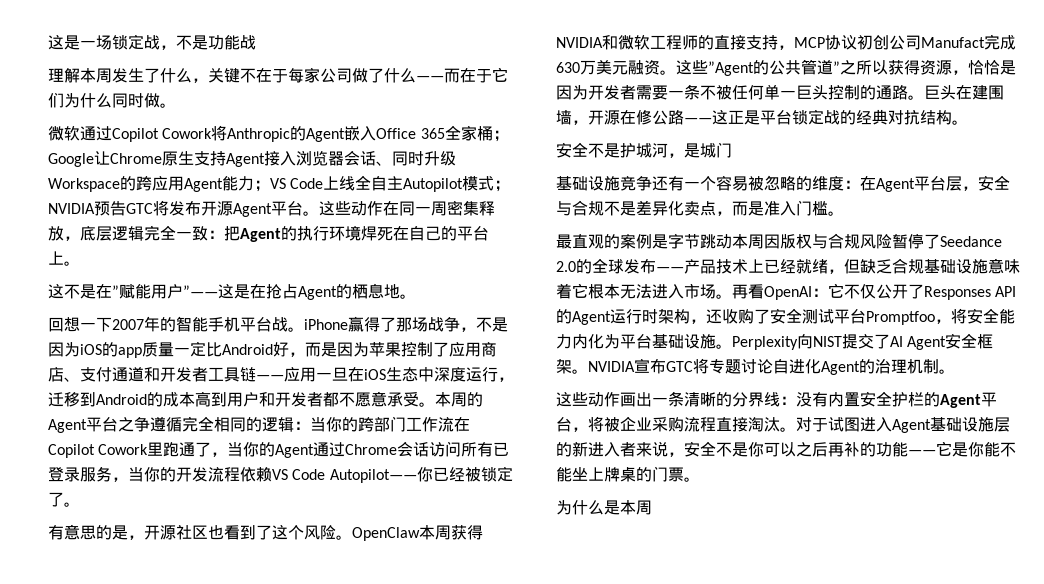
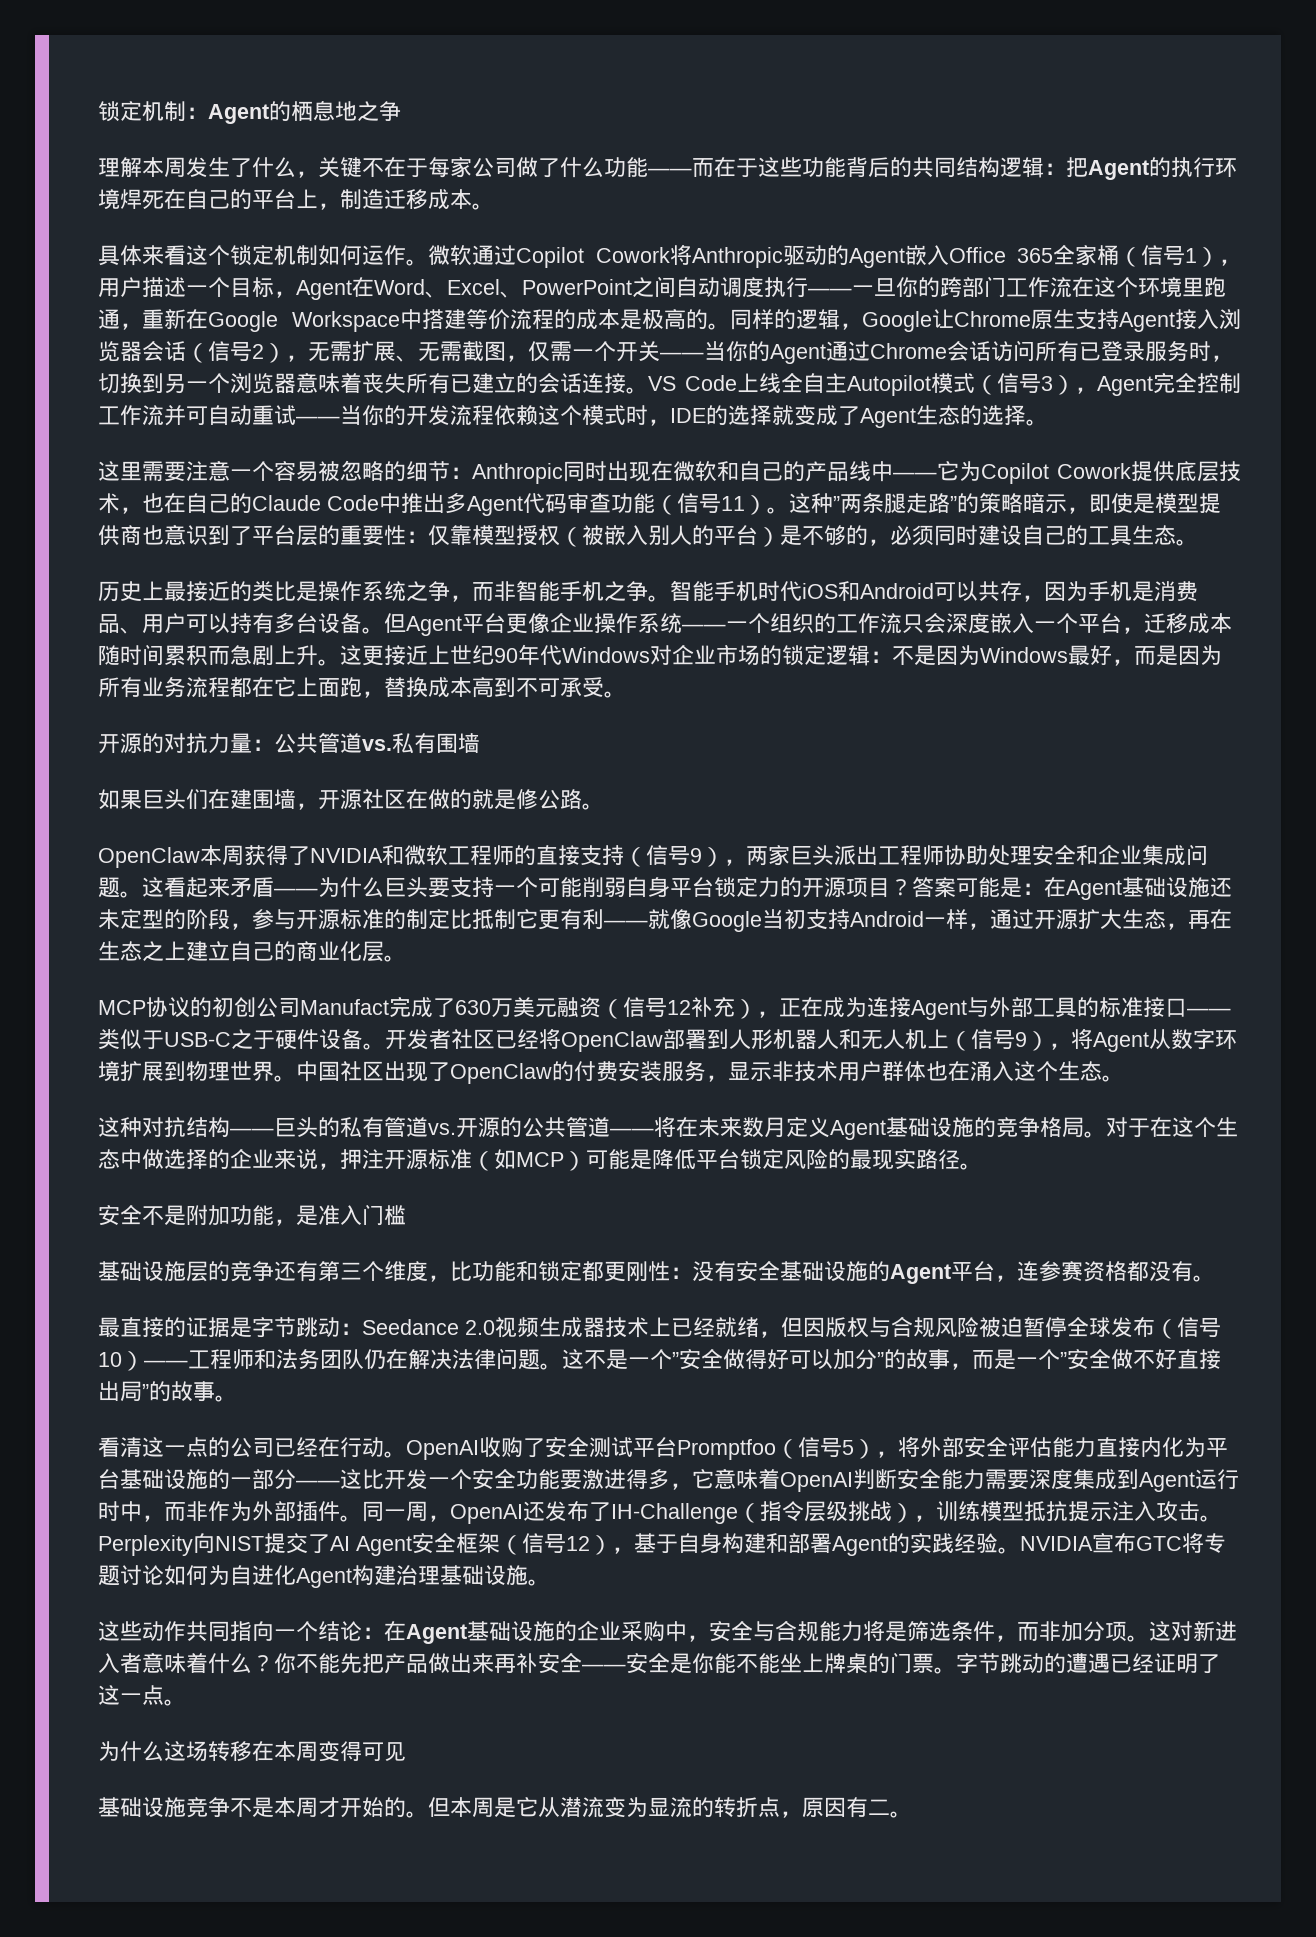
- 这是一场锁定战，不是功能战
+ 锁定机制：Agent的栖息地之争
- 理解本周发生了什么，关键不在于每家公司做了什么——而在于它们为什么同时做。
- 微软通过Copilot Cowork将Anthropic的Agent嵌入Office 365全家桶；Google让Chrome原生支持Agent接入浏览器会话、同时升级Workspace的跨应用Agent能力；VS Code上线全自主Autopilot模式；NVIDIA预告GTC将发布开源Agent平台。这些动作在同一周密集释放，底层逻辑完全一致：
+ 理解本周发生了什么，关键不在于每家公司做了什么功能——而在于这些功能背后的共同结构逻辑：
- 把Agent的执行环境焊死在自己的平台上。
- 这不是在”赋能用户”——这是在抢占Agent的栖息地。
- 回想一下2007年的智能手机平台战。iPhone赢得了那场战争，不是因为iOS的app质量一定比Android好，而是因为苹果控制了应用商店、支付通道和开发者工具链——应用一旦在iOS生态中深度运行，迁移到Android的成本高到用户和开发者都不愿意承受。本周的Agent平台之争遵循完全相同的逻辑：当你的跨部门工作流在Copilot Cowork里跑通了，当你的Agent通过Chrome会话访问所有已登录服务，当你的开发流程依赖VS Code Autopilot——你已经被锁定了。
- 有意思的是，开源社区也看到了这个风险。OpenClaw本周获得NVIDIA和微软工程师的直接支持，MCP协议初创公司Manufact完成630万美元融资。这些”Agent的公共管道”之所以获得资源，恰恰是因为开发者需要一条不被任何单一巨头控制的通路。巨头在建围墙，开源在修公路——这正是平台锁定战的经典对抗结构。
+ 把Agent的执行环境焊死在自己的平台上，制造迁移成本。
+ 具体来看这个锁定机制如何运作。微软通过Copilot Cowork将Anthropic驱动的Agent嵌入Office 365全家桶（信号1），用户描述一个目标，Agent在Word、Excel、PowerPoint之间自动调度执行——一旦你的跨部门工作流在这个环境里跑通，重新在Google Workspace中搭建等价流程的成本是极高的。同样的逻辑，Google让Chrome原生支持Agent接入浏览器会话（信号2），无需扩展、无需截图，仅需一个开关——当你的Agent通过Chrome会话访问所有已登录服务时，切换到另一个浏览器意味着丧失所有已建立的会话连接。VS Code上线全自主Autopilot模式（信号3），Agent完全控制工作流并可自动重试——当你的开发流程依赖这个模式时，IDE的选择就变成了Agent生态的选择。
+ 这里需要注意一个容易被忽略的细节：Anthropic同时出现在微软和自己的产品线中——它为Copilot Cowork提供底层技术，也在自己的Claude Code中推出多Agent代码审查功能（信号11）。这种”两条腿走路”的策略暗示，即使是模型提供商也意识到了平台层的重要性：仅靠模型授权（被嵌入别人的平台）是不够的，必须同时建设自己的工具生态。
+ 历史上最接近的类比是操作系统之争，而非智能手机之争。智能手机时代iOS和Android可以共存，因为手机是消费品、用户可以持有多台设备。但Agent平台更像企业操作系统——一个组织的工作流只会深度嵌入一个平台，迁移成本随时间累积而急剧上升。这更接近上世纪90年代Windows对企业市场的锁定逻辑：不是因为Windows最好，而是因为所有业务流程都在它上面跑，替换成本高到不可承受。
+ 开源的对抗力量：公共管道vs.私有围墙
+ 如果巨头们在建围墙，开源社区在做的就是修公路。
+ OpenClaw本周获得了NVIDIA和微软工程师的直接支持（信号9），两家巨头派出工程师协助处理安全和企业集成问题。这看起来矛盾——为什么巨头要支持一个可能削弱自身平台锁定力的开源项目？答案可能是：在Agent基础设施还未定型的阶段，参与开源标准的制定比抵制它更有利——就像Google当初支持Android一样，通过开源扩大生态，再在生态之上建立自己的商业化层。
+ MCP协议的初创公司Manufact完成了630万美元融资（信号12补充），正在成为连接Agent与外部工具的标准接口——类似于USB-C之于硬件设备。开发者社区已经将OpenClaw部署到人形机器人和无人机上（信号9），将Agent从数字环境扩展到物理世界。中国社区出现了OpenClaw的付费安装服务，显示非技术用户群体也在涌入这个生态。
+ 这种对抗结构——巨头的私有管道vs.开源的公共管道——将在未来数月定义Agent基础设施的竞争格局。对于在这个生态中做选择的企业来说，押注开源标准（如MCP）可能是降低平台锁定风险的最现实路径。
- 安全不是护城河，是城门
- 基础设施竞争还有一个容易被忽略的维度：在Agent平台层，安全与合规不是差异化卖点，而是准入门槛。
+ 安全不是附加功能，是准入门槛
+ 基础设施层的竞争还有第三个维度，比功能和锁定都更刚性：没有安全基础设施的Agent平台，连参赛资格都没有。
- 最直观的案例是字节跳动本周因版权与合规风险暂停了Seedance 2.0的全球发布——产品技术上已经就绪，但缺乏合规基础设施意味着它根本无法进入市场。再看OpenAI：它不仅公开了Responses API的Agent运行时架构，还收购了安全测试平台Promptfoo，将安全能力内化为平台基础设施。
+ 最直接的证据是字节跳动：Seedance 2.0视频生成器技术上已经就绪，但因版权与合规风险被迫暂停全球发布（信号10）——工程师和法务团队仍在解决法律问题。这不是一个”安全做得好可以加分”的故事，而是一个”安全做不好直接出局”的故事。
+ 看清这一点的公司已经在行动。OpenAI收购了安全测试平台Promptfoo（信号5），将外部安全评估能力直接内化为平台基础设施的一部分——这比开发一个安全功能要激进得多，它意味着OpenAI判断安全能力需要深度集成到Agent运行时中，而非作为外部插件。同一周，OpenAI还发布了IH-Challenge（指令层级挑战），训练模型抵抗提示注入攻击。
- Perplexity向NIST提交了AI Agent安全框架。
+ Perplexity向NIST提交了AI Agent安全框架（信号12），基于自身构建和部署Agent的实践经验。
- NVIDIA宣布GTC将专题讨论自进化Agent的治理机制。
+ NVIDIA宣布GTC将专题讨论如何为自进化Agent构建治理基础设施。
- 这些动作画出一条清晰的分界线：没有内置安全护栏的Agent平台，将被企业采购流程直接淘汰。对于试图进入Agent基础设施层的新进入者来说，安全不是你可以之后再补的功能——它是你能不能坐上牌桌的门票。
- 为什么是本周
+ 这些动作共同指向一个结论：在Agent基础设施的企业采购中，安全与合规能力将是筛选条件，而非加分项。这对新进入者意味着什么？你不能先把产品做出来再补安全——安全是你能不能坐上牌桌的门票。字节跳动的遭遇已经证明了这一点。
+ 为什么这场转移在本周变得可见
+ 基础设施竞争不是本周才开始的。但本周是它从潜流变为显流的转折点，原因有二。

